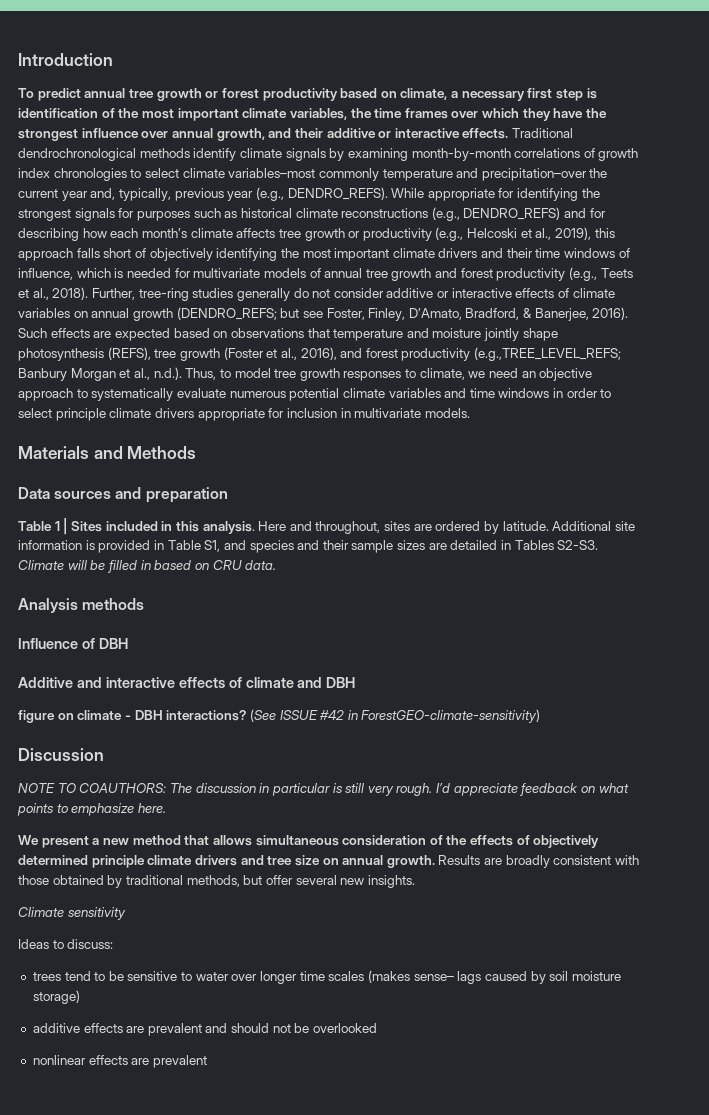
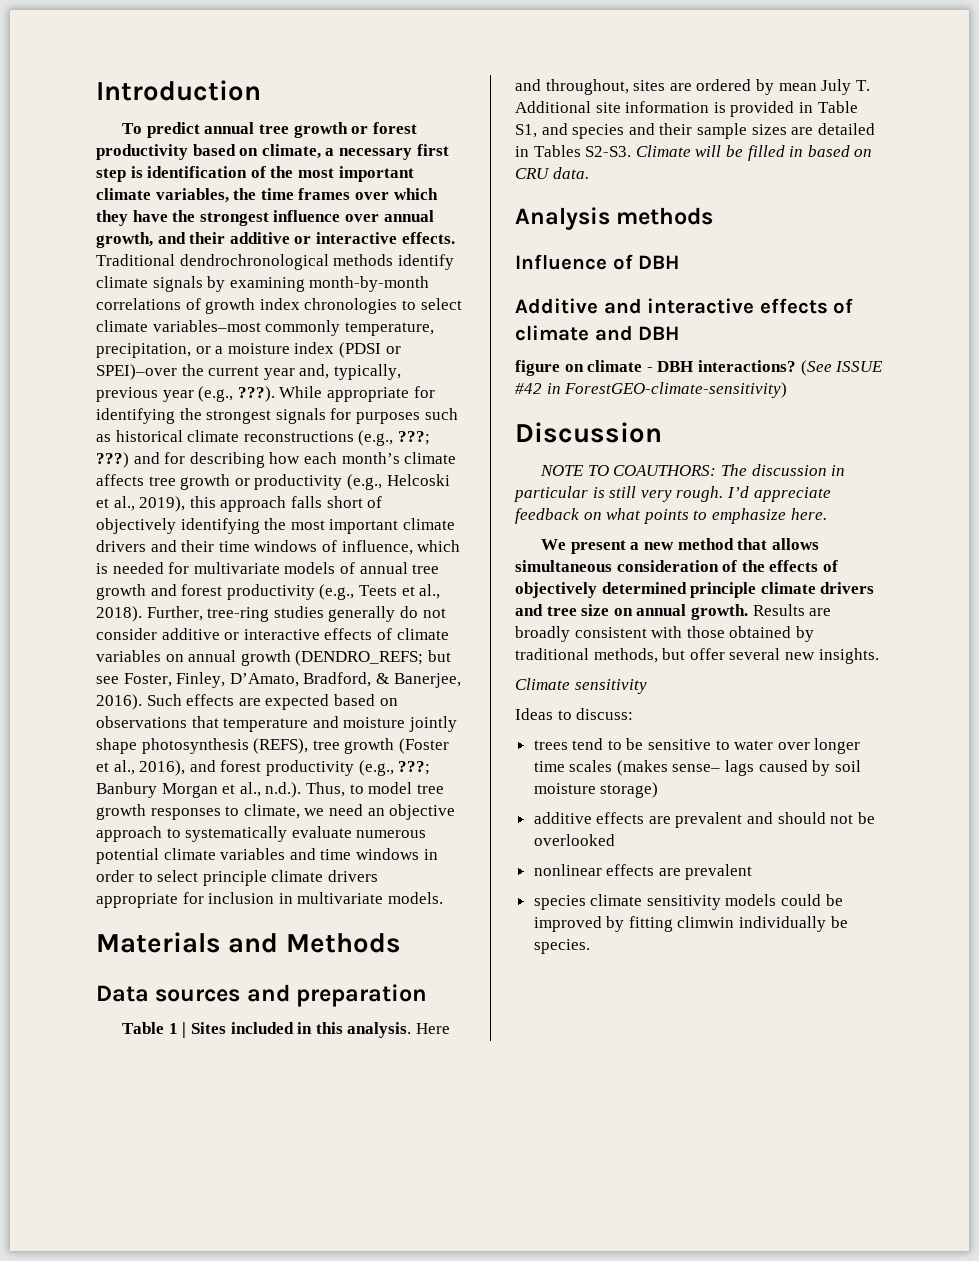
- Traditional dendrochronological methods identify climate signals by examining month-by-month correlations of growth index chronologies to select climate variables–most commonly temperature and precipitation–over the current year and, typically, previous year (e.g., DENDRO_REFS).
+ Traditional dendrochronological methods identify climate signals by examining month-by-month correlations of growth index chronologies to select climate variables–most commonly temperature, precipitation, or a moisture index (PDSI or SPEI)–over the current year and, typically, previous year (e.g., ???).
- While appropriate for identifying the strongest signals for purposes such as historical climate reconstructions (e.g., DENDRO_REFS) and for describing how each month’s climate affects tree growth or productivity (e.g., Helcoski et al., 2019), this approach falls short of objectively identifying the most important climate drivers and their time windows of influence, which is needed for multivariate models of annual tree growth and forest productivity (e.g., Teets et al., 2018).
+ While appropriate for identifying the strongest signals for purposes such as historical climate reconstructions (e.g., ???; ???) and for describing how each month’s climate affects tree growth or productivity (e.g., Helcoski et al., 2019), this approach falls short of objectively identifying the most important climate drivers and their time windows of influence, which is needed for multivariate models of annual tree growth and forest productivity (e.g., Teets et al., 2018).
- Such effects are expected based on observations that temperature and moisture jointly shape photosynthesis (REFS), tree growth (Foster et al., 2016), and forest productivity (e.g.,TREE_LEVEL_REFS;
+ Such effects are expected based on observations that temperature and moisture jointly shape photosynthesis (REFS), tree growth (Foster et al., 2016), and forest productivity (e.g., ???;
- Here and throughout, sites are ordered by latitude. Additional site information is provided in Table S1, and species and their sample sizes are detailed in Tables S2-S3.
+ Here and throughout, sites are ordered by mean July T. Additional site information is provided in Table S1, and species and their sample sizes are detailed in Tables S2-S3.
+ species climate sensitivity models could be improved by fitting climwin individually be species.

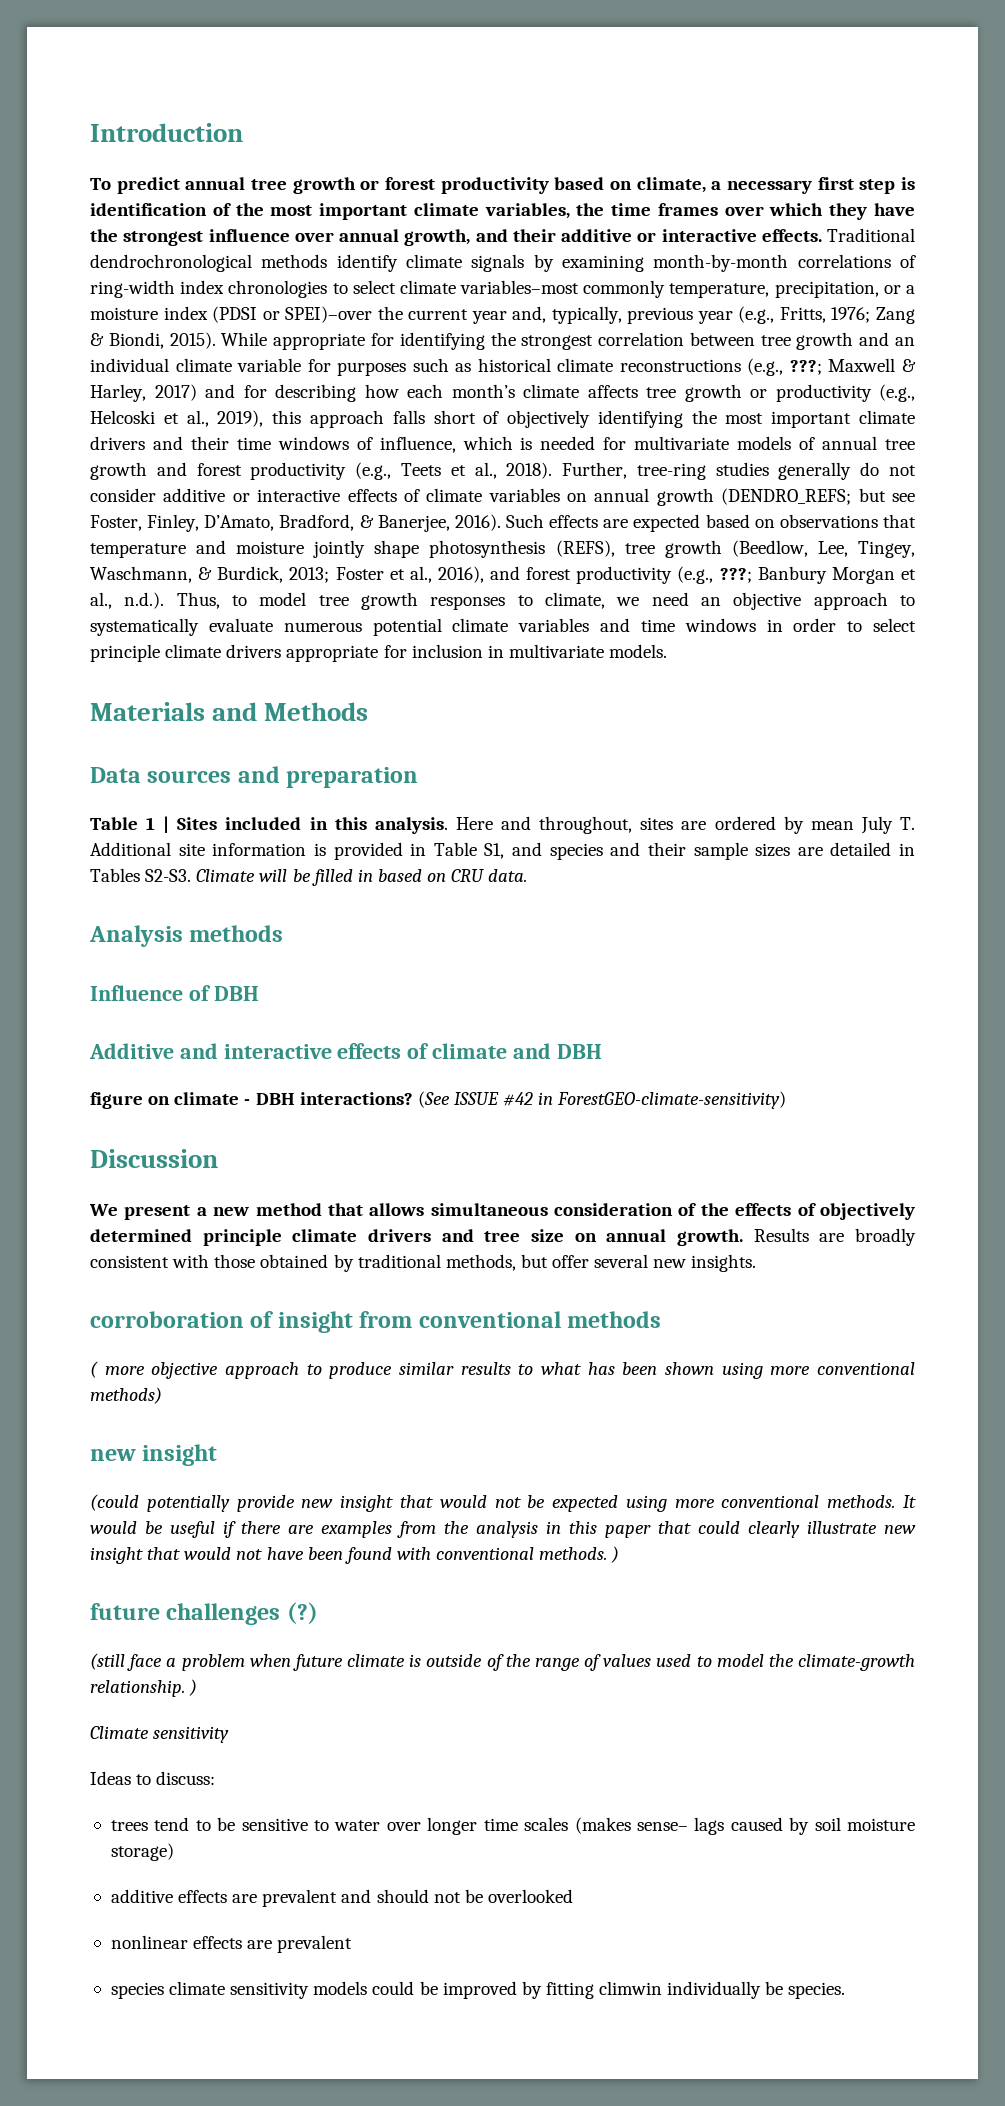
- Traditional dendrochronological methods identify climate signals by examining month-by-month correlations of growth index chronologies to select climate variables–most commonly temperature, precipitation, or a moisture index (PDSI or SPEI)–over the current year and, typically, previous year (e.g., ???).
+ Traditional dendrochronological methods identify climate signals by examining month-by-month correlations of ring-width index chronologies to select climate variables–most commonly temperature, precipitation, or a moisture index (PDSI or SPEI)–over the current year and, typically, previous year (e.g., Fritts, 1976; Zang & Biondi, 2015).
- While appropriate for identifying the strongest signals for purposes such as historical climate reconstructions (e.g., ???;
+ While appropriate for identifying the strongest correlation between tree growth and an individual climate variable for purposes such as historical climate reconstructions (e.g., ???;
- ???) and for describing how each month’s climate affects tree growth or productivity (e.g., Helcoski et al., 2019), this approach falls short of objectively identifying the most important climate drivers and their time windows of influence, which is needed for multivariate models of annual tree growth and forest productivity (e.g., Teets et al., 2018).
+ Maxwell & Harley, 2017) and for describing how each month’s climate affects tree growth or productivity (e.g., Helcoski et al., 2019), this approach falls short of objectively identifying the most important climate drivers and their time windows of influence, which is needed for multivariate models of annual tree growth and forest productivity (e.g., Teets et al., 2018).
- Such effects are expected based on observations that temperature and moisture jointly shape photosynthesis (REFS), tree growth (Foster et al., 2016), and forest productivity (e.g., ???;
+ Such effects are expected based on observations that temperature and moisture jointly shape photosynthesis (REFS), tree growth (Beedlow, Lee, Tingey, Waschmann, & Burdick, 2013; Foster et al., 2016), and forest productivity (e.g., ???;
- NOTE TO COAUTHORS: The discussion in particular is still very rough. I’d appreciate feedback on what points to emphasize here.
+ corroboration of insight from conventional methods
+ ( more objective approach to produce similar results to what has been shown using more conventional methods)
+ new insight
+ (could potentially provide new insight that would not be expected using more conventional methods. It would be useful if there are examples from the analysis in this paper that could clearly illustrate new insight that would not have been found with conventional methods. )
+ future challenges (?)
+ (still face a problem when future climate is outside of the range of values used to model the climate-growth relationship. )

